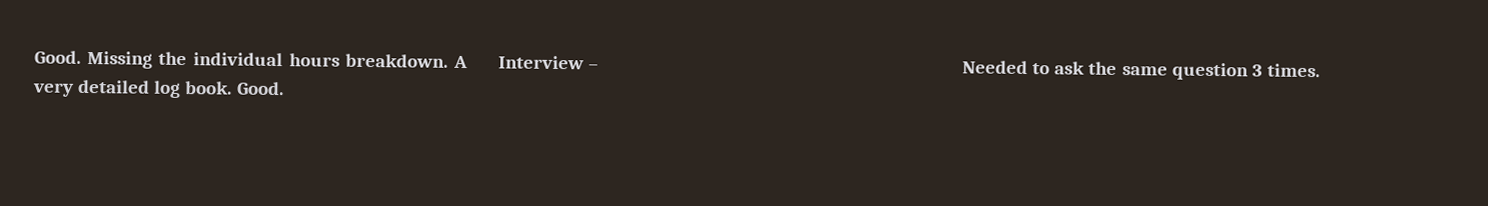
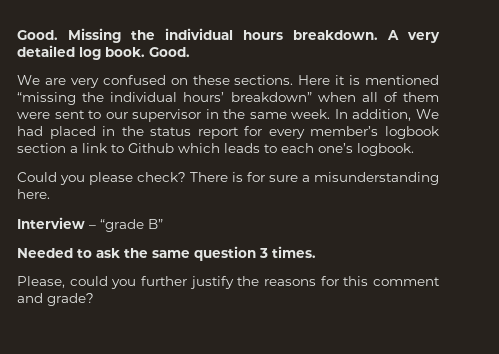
+ We are very confused on these sections. Here it is mentioned “missing the individual hours’ breakdown” when all of them were sent to our supervisor in the same week. In addition, We had placed in the status report for every member’s logbook section a link to Github which leads to each one’s logbook.
+ Could you please check? There is for sure a misunderstanding here.
- Interview –
+ Interview – “grade B”
+ Please, could you further justify the reasons for this comment and grade?

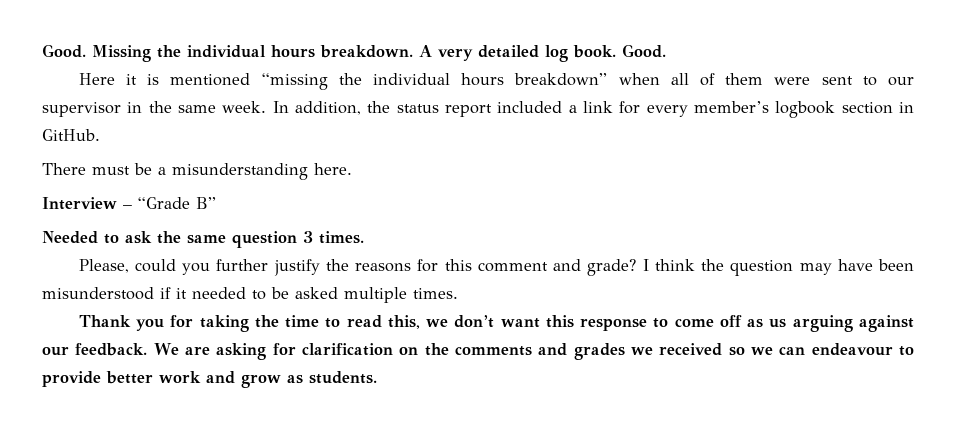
- We are very confused on these sections. Here it is mentioned “missing the individual hours’ breakdown” when all of them were sent to our supervisor in the same week.
+ Here it is mentioned “missing the individual hours breakdown” when all of them were sent to our supervisor in the same week.
- In addition, We had placed in the status report for every member’s logbook section a link to Github which leads to each one’s logbook.
- Could you please check? There is for sure a misunderstanding here.
+ In addition, the status report included a link for every member’s logbook section in GitHub.
+ There must be a misunderstanding here.
- Interview – “grade B”
+ Interview – “Grade B”
+ I think the question may have been misunderstood if it needed to be asked multiple times.
+ Thank you for taking the time to read this, we don’t want this response to come off as us arguing against our feedback. We are asking for clarification on the comments and grades we received so we can endeavour to provide better work and grow as students.

